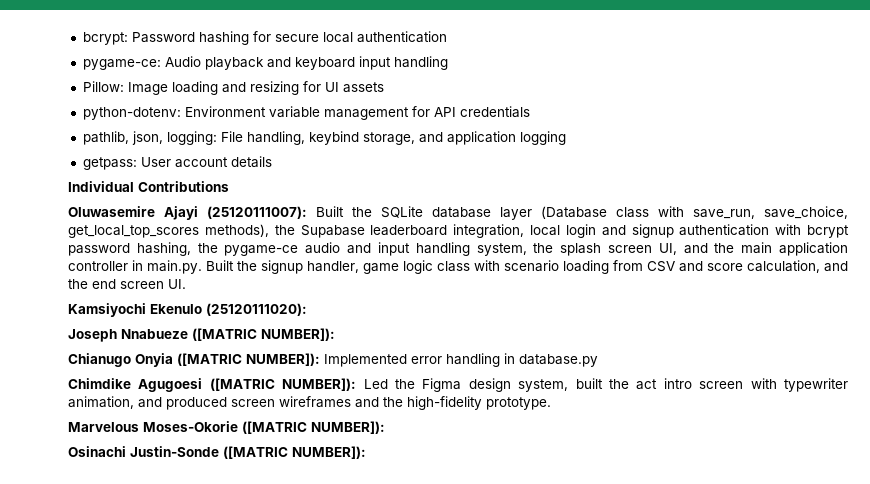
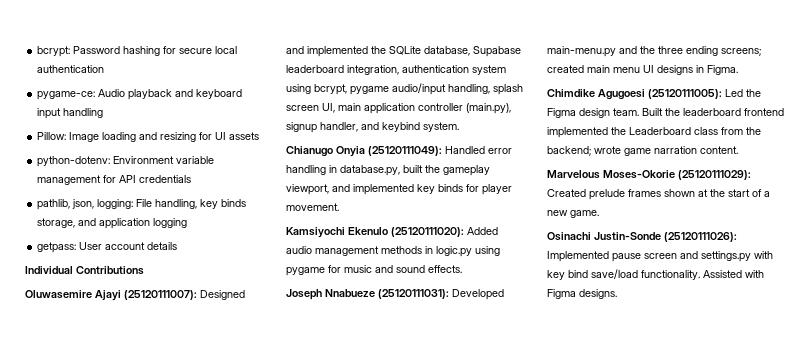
- pathlib, json, logging: File handling, keybind storage, and application logging
+ pathlib, json, logging: File handling, key binds storage, and application logging
- Oluwasemire Ajayi (25120111007): Built the SQLite database layer (Database class with save_run, save_choice, get_local_top_scores methods), the Supabase leaderboard integration, local login and signup authentication with bcrypt password hashing, the pygame-ce audio and input handling system, the splash screen UI, and the main application controller in main.py. Built the signup handler, game logic class with scenario loading from CSV and score calculation, and the end screen UI.
- Kamsiyochi Ekenulo (25120111020):
- Joseph Nnabueze ([MATRIC NUMBER]):
- Chianugo Onyia ([MATRIC NUMBER]): Implemented error handling in database.py
+ Oluwasemire Ajayi (25120111007): Designed and implemented the SQLite database, Supabase leaderboard integration, authentication system using bcrypt, pygame audio/input handling, splash screen UI, main application controller (main.py), signup handler, and keybind system.
+ Chianugo Onyia (25120111049): Handled error handling in database.py, built the gameplay viewport, and implemented key binds for player movement.
+ Kamsiyochi Ekenulo (25120111020): Added audio management methods in logic.py using pygame for music and sound effects.
+ Joseph Nnabueze (25120111031): Developed main-menu.py and the three ending screens; created main menu UI designs in Figma.
- Chimdike Agugoesi ([MATRIC NUMBER]): Led the Figma design system, built the act intro screen with typewriter animation, and produced screen wireframes and the high-fidelity prototype.
- Marvelous Moses-Okorie ([MATRIC NUMBER]):
- Osinachi Justin-Sonde ([MATRIC NUMBER]):
+ Chimdike Agugoesi (25120111005): Led the Figma design team. Built the leaderboard frontend implemented the Leaderboard class from the backend; wrote game narration content.
+ Marvelous Moses-Okorie (25120111029): Created prelude frames shown at the start of a new game.
+ Osinachi Justin-Sonde (25120111026): Implemented pause screen and settings.py with key bind save/load functionality. Assisted with Figma designs.

